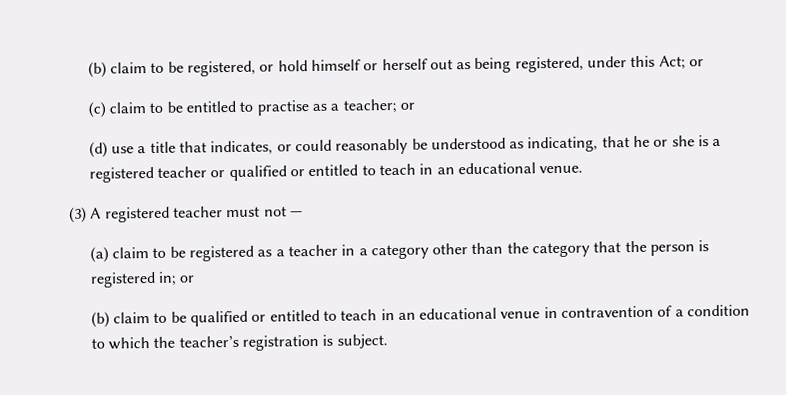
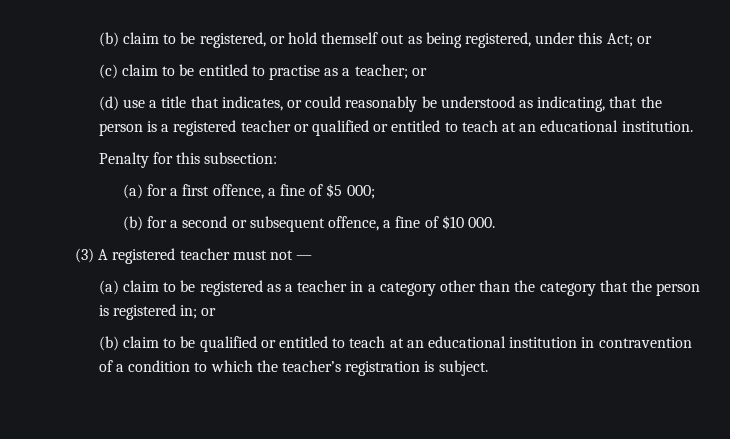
- (b) claim to be registered, or hold himself or herself out as being registered, under this Act; or
+ (b) claim to be registered, or hold themself out as being registered, under this Act; or
- (d) use a title that indicates, or could reasonably be understood as indicating, that he or she is a registered teacher or qualified or entitled to teach in an educational venue.
+ (d) use a title that indicates, or could reasonably be understood as indicating, that the person is a registered teacher or qualified or entitled to teach at an educational institution.
+ Penalty for this subsection:
+ (a) for a first offence, a fine of $5 000;
+ (b) for a second or subsequent offence, a fine of $10 000.
- (b) claim to be qualified or entitled to teach in an educational venue in contravention of a condition to which the teacher’s registration is subject.
+ (b) claim to be qualified or entitled to teach at an educational institution in contravention of a condition to which the teacher’s registration is subject.

